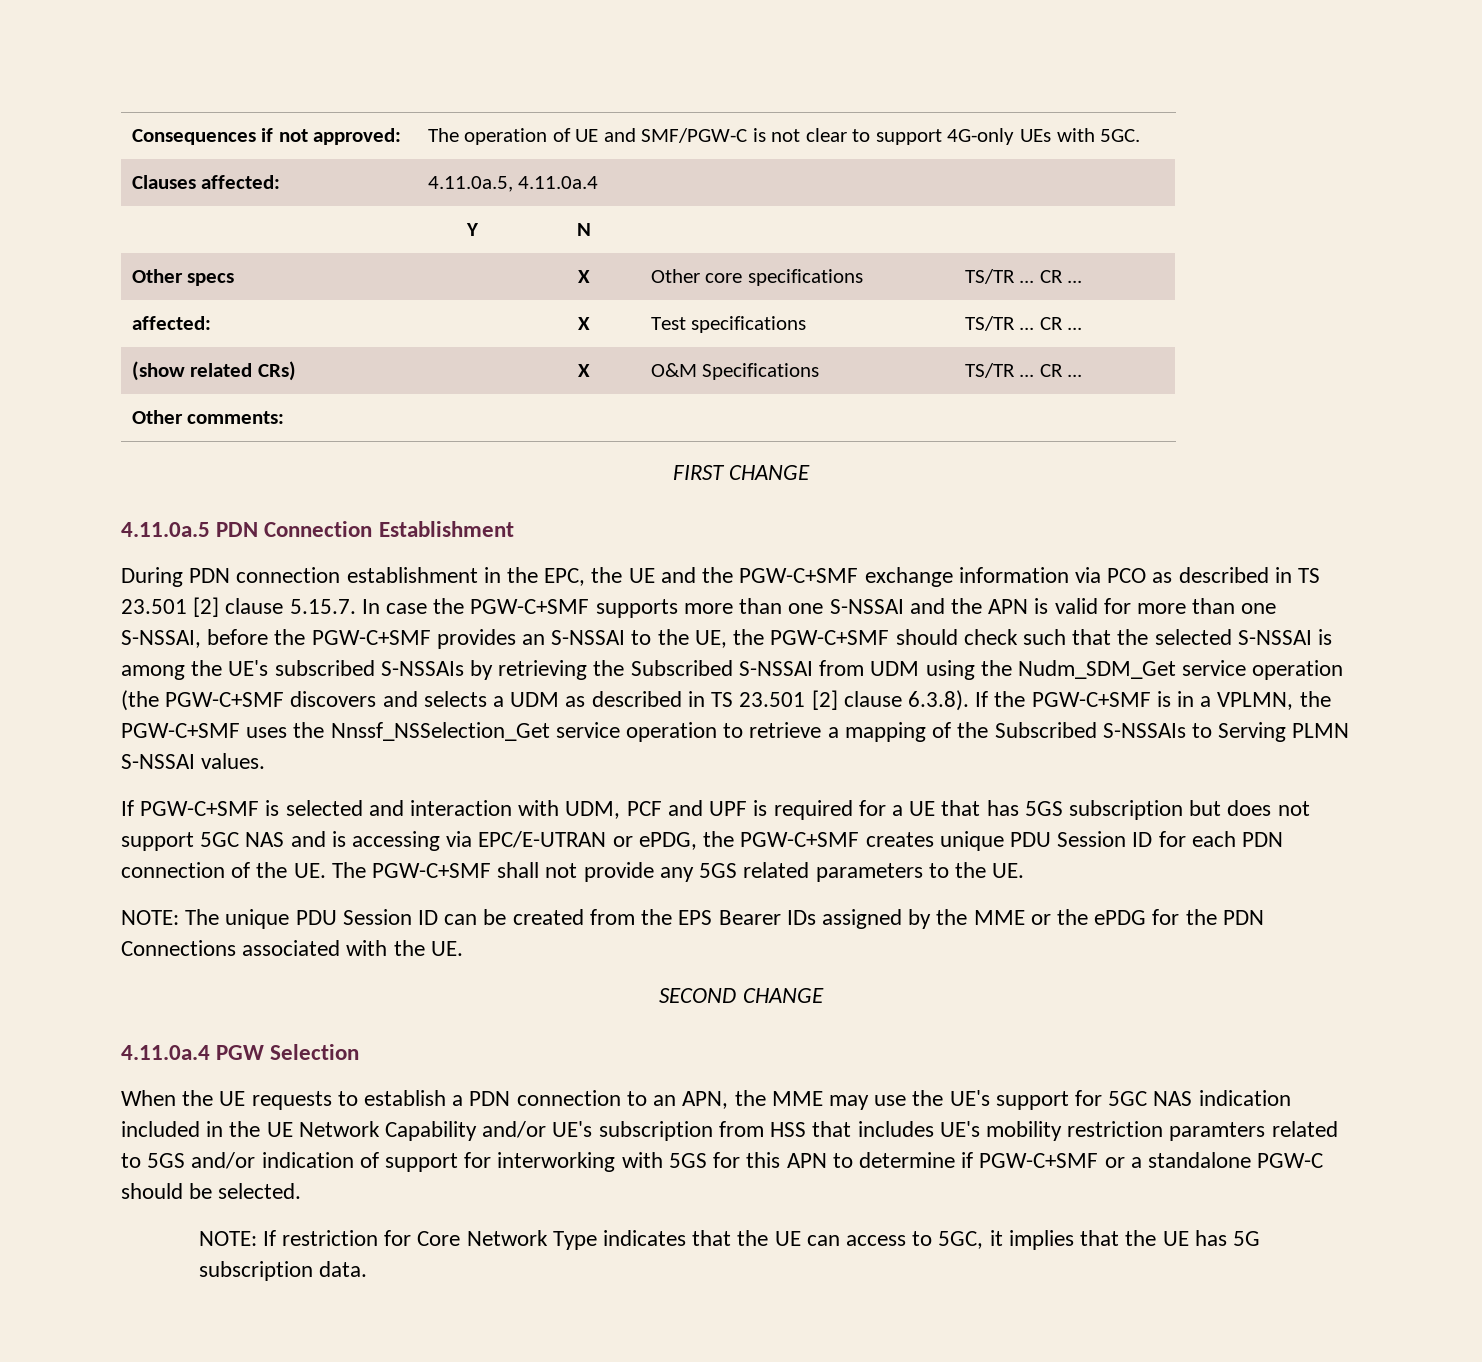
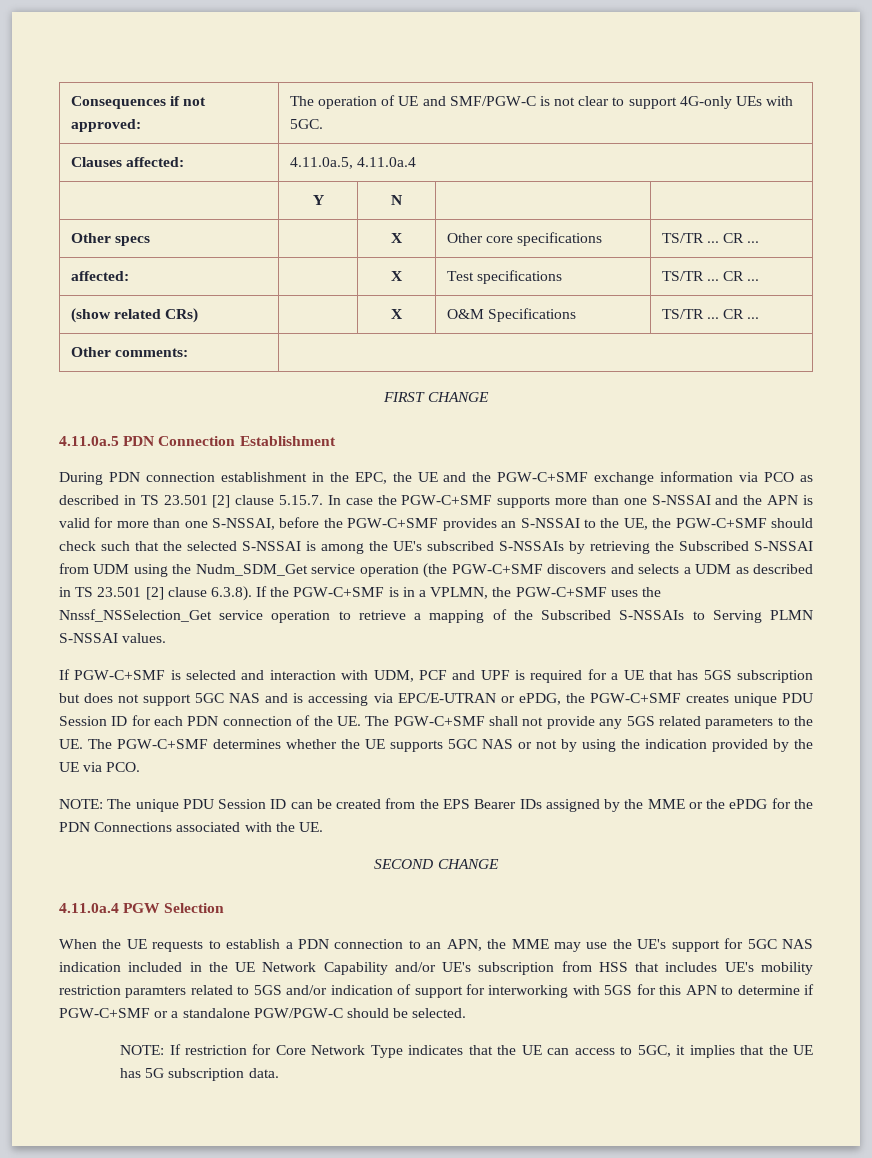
- If PGW-C+SMF is selected and interaction with UDM, PCF and UPF is required for a UE that has 5GS subscription but does not support 5GC NAS and is accessing via EPC/E-UTRAN or ePDG, the PGW-C+SMF creates unique PDU Session ID for each PDN connection of the UE. The PGW-C+SMF shall not provide any 5GS related parameters to the UE.
+ If PGW-C+SMF is selected and interaction with UDM, PCF and UPF is required for a UE that has 5GS subscription but does not support 5GC NAS and is accessing via EPC/E-UTRAN or ePDG, the PGW-C+SMF creates unique PDU Session ID for each PDN connection of the UE. The PGW-C+SMF shall not provide any 5GS related parameters to the UE. The PGW-C+SMF determines whether the UE supports 5GC NAS or not by using the indication provided by the UE via PCO.
- When the UE requests to establish a PDN connection to an APN, the MME may use the UE's support for 5GC NAS indication included in the UE Network Capability and/or UE's subscription from HSS that includes UE's mobility restriction paramters related to 5GS and/or indication of support for interworking with 5GS for this APN to determine if PGW-C+SMF or a standalone PGW-C should be selected.
+ When the UE requests to establish a PDN connection to an APN, the MME may use the UE's support for 5GC NAS indication included in the UE Network Capability and/or UE's subscription from HSS that includes UE's mobility restriction paramters related to 5GS and/or indication of support for interworking with 5GS for this APN to determine if PGW-C+SMF or a standalone PGW/PGW-C should be selected.

